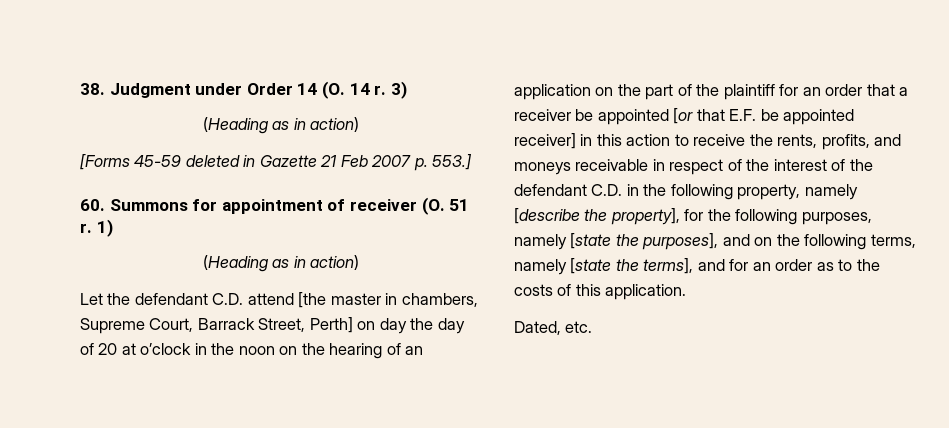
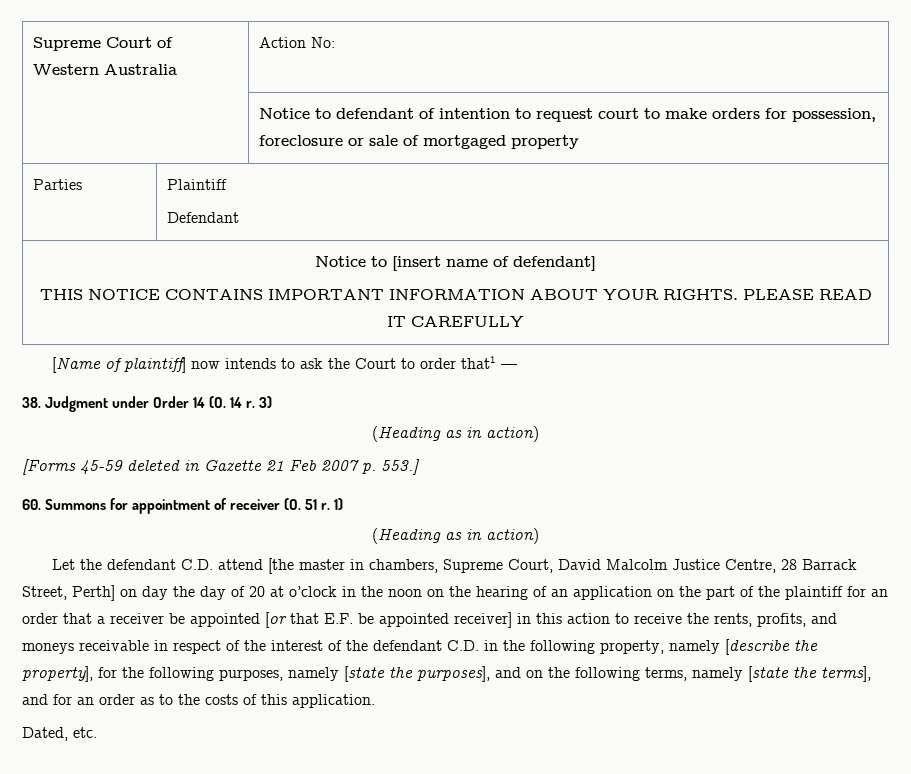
+ Supreme Court of Western Australia | Action No:
+ | Notice to defendant of intention to request court to make orders for possession, foreclosure or sale of mortgaged property
+ Parties | Plaintiff
+ Defendant
+ Notice to [insert name of defendant]
+ THIS NOTICE CONTAINS IMPORTANT INFORMATION ABOUT YOUR RIGHTS. PLEASE READ IT CAREFULLY
+ [Name of plaintiff] now intends to ask the Court to order that1 —
- Let the defendant C.D. attend [the master in chambers, Supreme Court, Barrack Street, Perth] on day the day of 20 at o’clock in the noon on the hearing of an application on the part of the plaintiff for an order that a receiver be appointed [or that E.F. be appointed receiver] in this action to receive the rents, profits, and moneys receivable in respect of the interest of the defendant C.D. in the following property, namely [describe the property], for the following purposes, namely [state the purposes], and on the following terms, namely [state the terms], and for an order as to the costs of this application.
+ Let the defendant C.D. attend [the master in chambers, Supreme Court, David Malcolm Justice Centre, 28 Barrack Street, Perth] on day the day of 20 at o’clock in the noon on the hearing of an application on the part of the plaintiff for an order that a receiver be appointed [or that E.F. be appointed receiver] in this action to receive the rents, profits, and moneys receivable in respect of the interest of the defendant C.D. in the following property, namely [describe the property], for the following purposes, namely [state the purposes], and on the following terms, namely [state the terms], and for an order as to the costs of this application.

